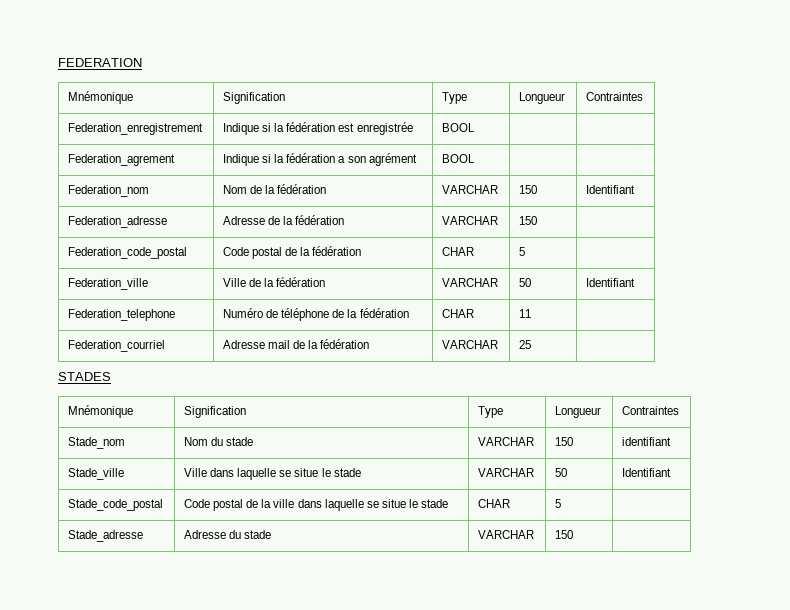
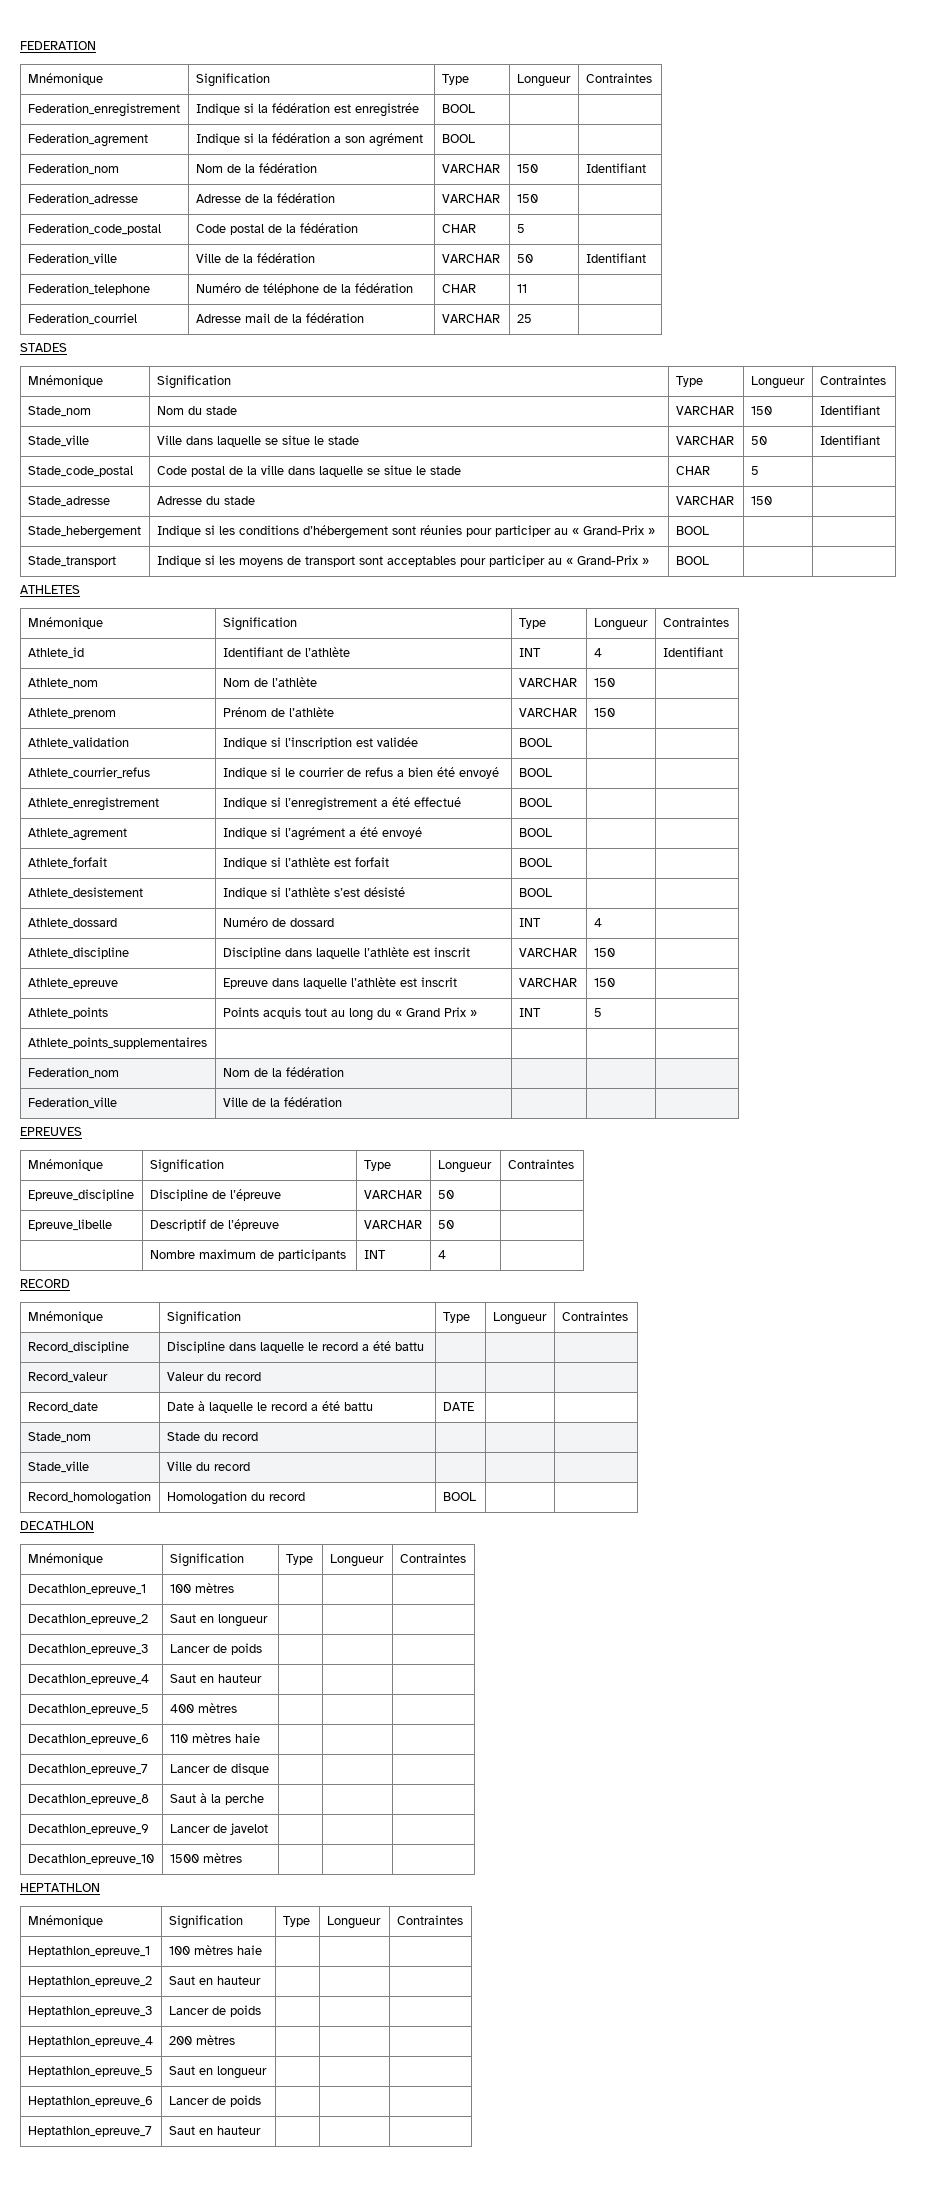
- Stade_nom | Nom du stade | VARCHAR | 150 | identifiant
+ Stade_nom | Nom du stade | VARCHAR | 150 | Identifiant
+ Stade_hebergement | Indique si les conditions d’hébergement sont réunies pour participer au « Grand-Prix » | BOOL | |
+ Stade_transport | Indique si les moyens de transport sont acceptables pour participer au « Grand-Prix » | BOOL | |
+ ATHLETES
+ Mnémonique | Signification | Type | Longueur | Contraintes
+ Athlete_id | Identifiant de l’athlète | INT | 4 | Identifiant
+ Athlete_nom | Nom de l’athlète | VARCHAR | 150 |
+ Athlete_prenom | Prénom de l’athlète | VARCHAR | 150 |
+ Athlete_validation | Indique si l’inscription est validée | BOOL | |
+ Athlete_courrier_refus | Indique si le courrier de refus a bien été envoyé | BOOL | |
+ Athlete_enregistrement | Indique si l’enregistrement a été effectué | BOOL | |
+ Athlete_agrement | Indique si l’agrément a été envoyé | BOOL | |
+ Athlete_forfait | Indique si l’athlète est forfait | BOOL | |
+ Athlete_desistement | Indique si l’athlète s’est désisté | BOOL | |
+ Athlete_dossard | Numéro de dossard | INT | 4 |
+ Athlete_discipline | Discipline dans laquelle l’athlète est inscrit | VARCHAR | 150 |
+ Athlete_epreuve | Epreuve dans laquelle l’athlète est inscrit | VARCHAR | 150 |
+ Athlete_points | Points acquis tout au long du « Grand Prix » | INT | 5 |
+ Athlete_points_supplementaires | | | |
+ Federation_nom | Nom de la fédération | | |
+ Federation_ville | Ville de la fédération | | |
+ EPREUVES
+ Mnémonique | Signification | Type | Longueur | Contraintes
+ Epreuve_discipline | Discipline de l’épreuve | VARCHAR | 50 |
+ Epreuve_libelle | Descriptif de l’épreuve | VARCHAR | 50 |
+ | Nombre maximum de participants | INT | 4 |
+ RECORD
+ Mnémonique | Signification | Type | Longueur | Contraintes
+ Record_discipline | Discipline dans laquelle le record a été battu | | |
+ Record_valeur | Valeur du record | | |
+ Record_date | Date à laquelle le record a été battu | DATE | |
+ Stade_nom | Stade du record | | |
+ Stade_ville | Ville du record | | |
+ Record_homologation | Homologation du record | BOOL | |
+ DECATHLON
+ Mnémonique | Signification | Type | Longueur | Contraintes
+ Decathlon_epreuve_1 | 100 mètres | | |
+ Decathlon_epreuve_2 | Saut en longueur | | |
+ Decathlon_epreuve_3 | Lancer de poids | | |
+ Decathlon_epreuve_4 | Saut en hauteur | | |
+ Decathlon_epreuve_5 | 400 mètres | | |
+ Decathlon_epreuve_6 | 110 mètres haie | | |
+ Decathlon_epreuve_7 | Lancer de disque | | |
+ Decathlon_epreuve_8 | Saut à la perche | | |
+ Decathlon_epreuve_9 | Lancer de javelot | | |
+ Decathlon_epreuve_10 | 1500 mètres | | |
+ HEPTATHLON
+ Mnémonique | Signification | Type | Longueur | Contraintes
+ Heptathlon_epreuve_1 | 100 mètres haie | | |
+ Heptathlon_epreuve_2 | Saut en hauteur | | |
+ Heptathlon_epreuve_3 | Lancer de poids | | |
+ Heptathlon_epreuve_4 | 200 mètres | | |
+ Heptathlon_epreuve_5 | Saut en longueur | | |
+ Heptathlon_epreuve_6 | Lancer de poids | | |
+ Heptathlon_epreuve_7 | Saut en hauteur | | |

